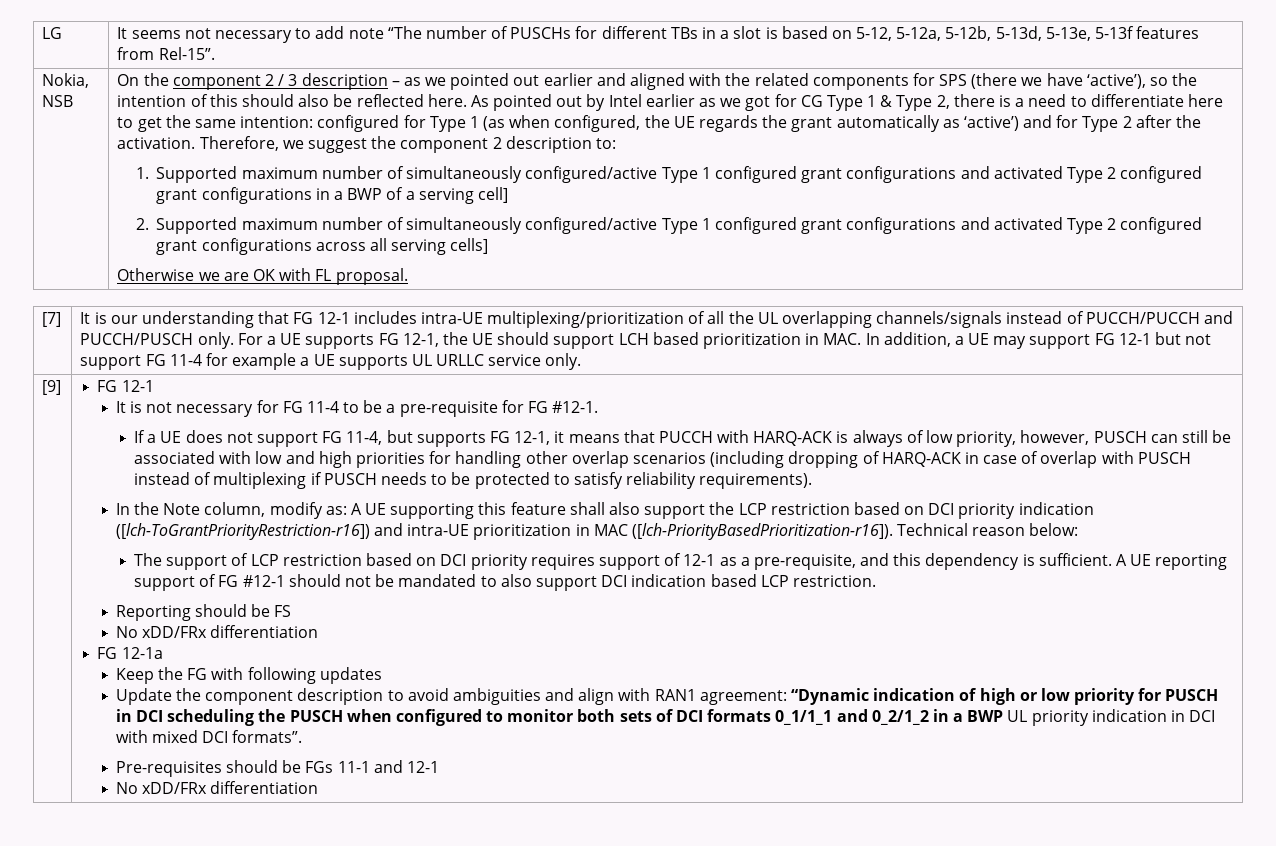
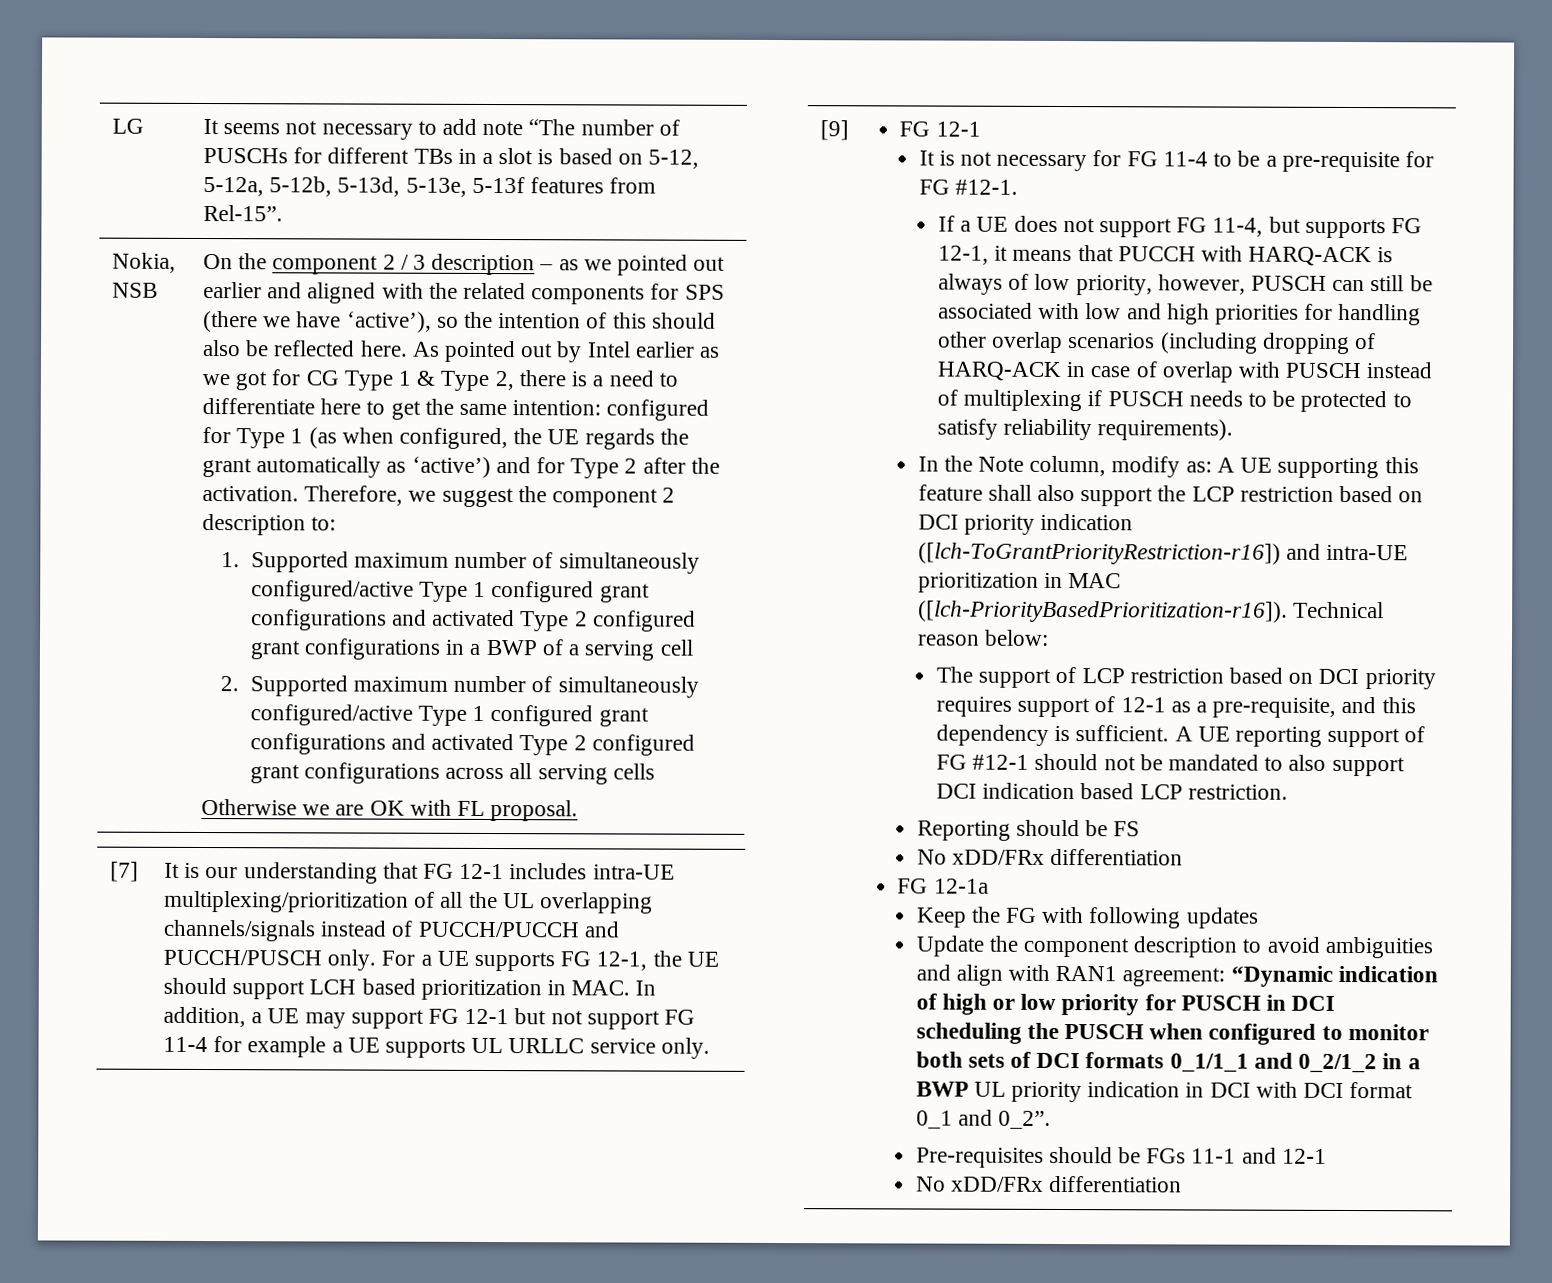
- 1. Supported maximum number of simultaneously configured/active Type 1 configured grant configurations and activated Type 2 configured grant configurations in a BWP of a serving cell]
+ 1. Supported maximum number of simultaneously configured/active Type 1 configured grant configurations and activated Type 2 configured grant configurations in a BWP of a serving cell
- 2. Supported maximum number of simultaneously configured/active Type 1 configured grant configurations and activated Type 2 configured grant configurations across all serving cells]
+ 2. Supported maximum number of simultaneously configured/active Type 1 configured grant configurations and activated Type 2 configured grant configurations across all serving cells
- Update the component description to avoid ambiguities and align with RAN1 agreement: “Dynamic indication of high or low priority for PUSCH in DCI scheduling the PUSCH when configured to monitor both sets of DCI formats 0_1/1_1 and 0_2/1_2 in a BWP UL priority indication in DCI with mixed DCI formats”.
+ Update the component description to avoid ambiguities and align with RAN1 agreement: “Dynamic indication of high or low priority for PUSCH in DCI scheduling the PUSCH when configured to monitor both sets of DCI formats 0_1/1_1 and 0_2/1_2 in a BWP UL priority indication in DCI with DCI format 0_1 and 0_2”.

